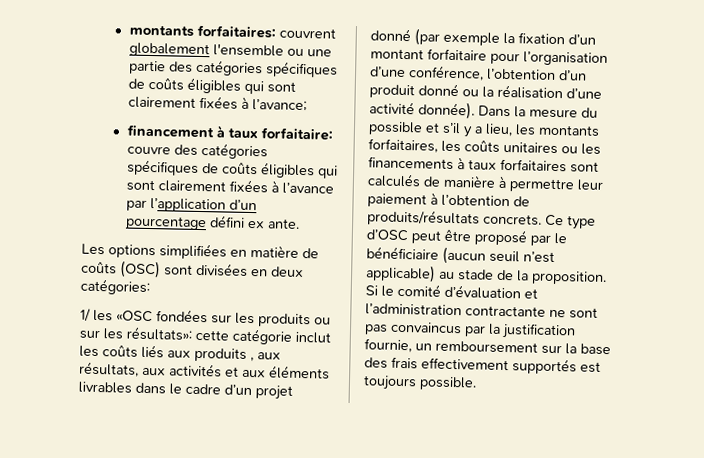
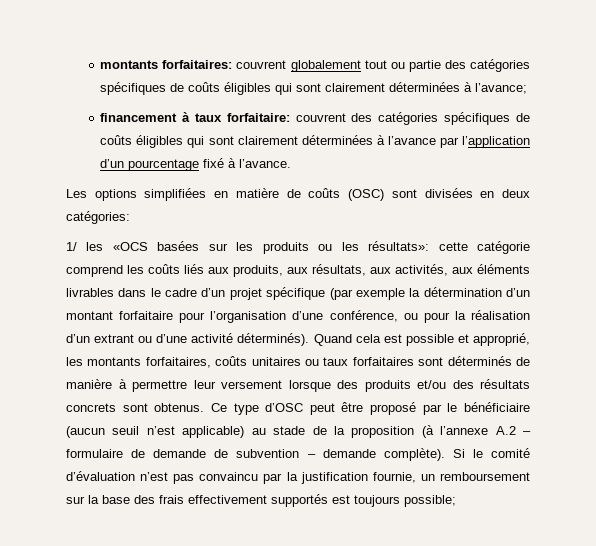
- montants forfaitaires: couvrent globalement l'ensemble ou une partie des catégories spécifiques de coûts éligibles qui sont clairement fixées à l’avance;
+ montants forfaitaires: couvrent globalement tout ou partie des catégories spécifiques de coûts éligibles qui sont clairement déterminées à l’avance;
- financement à taux forfaitaire: couvre des catégories spécifiques de coûts éligibles qui sont clairement fixées à l’avance par l’application d’un pourcentage défini ex ante.
+ financement à taux forfaitaire: couvrent des catégories spécifiques de coûts éligibles qui sont clairement déterminées à l’avance par l’application d’un pourcentage fixé à l’avance.
- 1/ les «OSC fondées sur les produits ou sur les résultats»: cette catégorie inclut les coûts liés aux produits , aux résultats, aux activités et aux éléments livrables dans le cadre d’un projet donné (par exemple la fixation d’un montant forfaitaire pour l’organisation d’une conférence, l’obtention d’un produit donné ou la réalisation d’une activité donnée). Dans la mesure du possible et s’il y a lieu, les montants forfaitaires, les coûts unitaires ou les financements à taux forfaitaires sont calculés de manière à permettre leur paiement à l’obtention de produits/résultats concrets.
+ 1/ les «OCS basées sur les produits ou les résultats»: cette catégorie comprend les coûts liés aux produits, aux résultats, aux activités, aux éléments livrables dans le cadre d’un projet spécifique (par exemple la détermination d’un montant forfaitaire pour l’organisation d’une conférence, ou pour la réalisation d’un extrant ou d’une activité déterminés). Quand cela est possible et approprié, les montants forfaitaires, coûts unitaires ou taux forfaitaires sont déterminés de manière à permettre leur versement lorsque des produits et/ou des résultats concrets sont obtenus.
- Ce type d’OSC peut être proposé par le bénéficiaire (aucun seuil n’est applicable) au stade de la proposition. Si le comité d’évaluation et l’administration contractante ne sont pas convaincus par la justification fournie, un remboursement sur la base des frais effectivement supportés est toujours possible.
+ Ce type d’OSC peut être proposé par le bénéficiaire (aucun seuil n’est applicable) au stade de la proposition (à l’annexe A.2 – formulaire de demande de subvention – demande complète). Si le comité d’évaluation n’est pas convaincu par la justification fournie, un remboursement sur la base des frais effectivement supportés est toujours possible;

